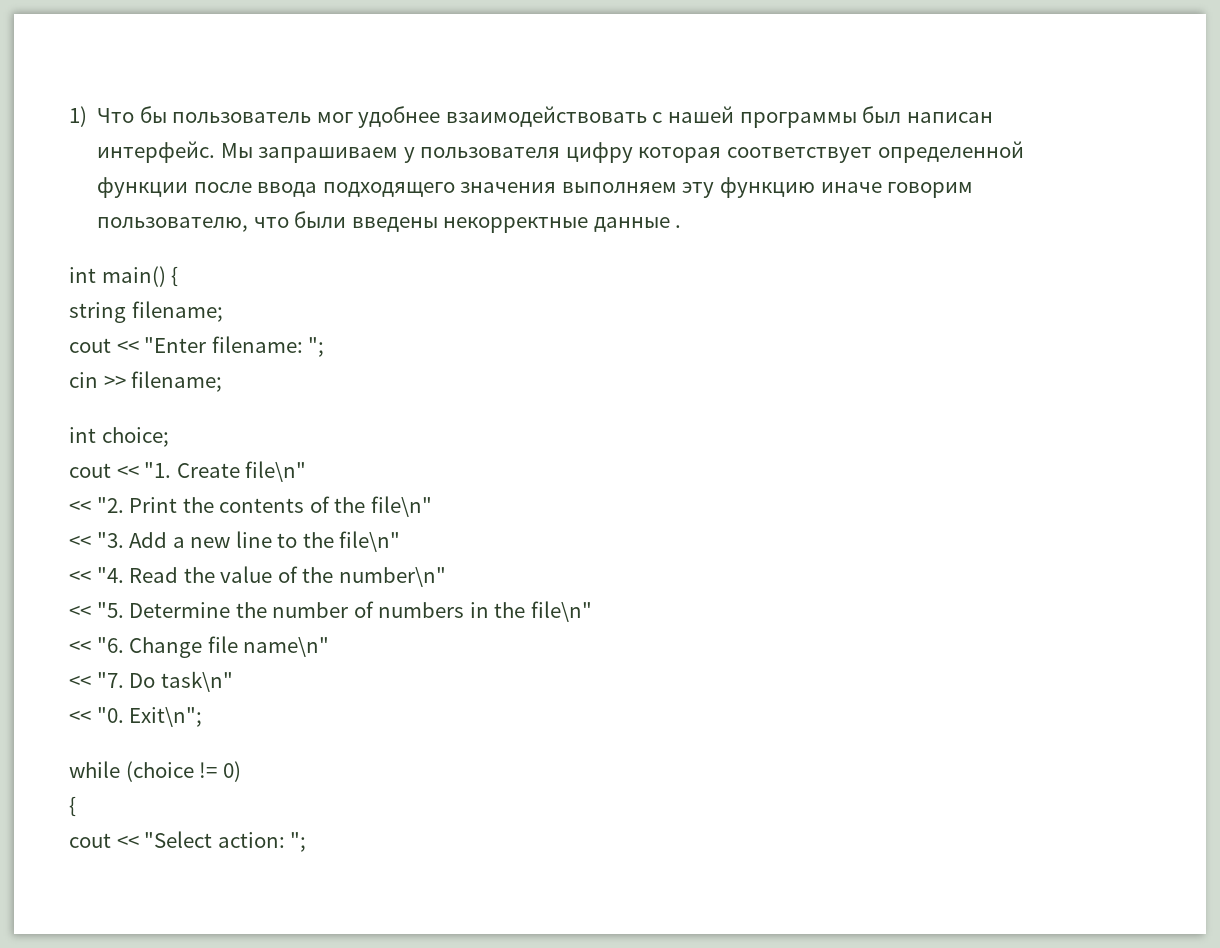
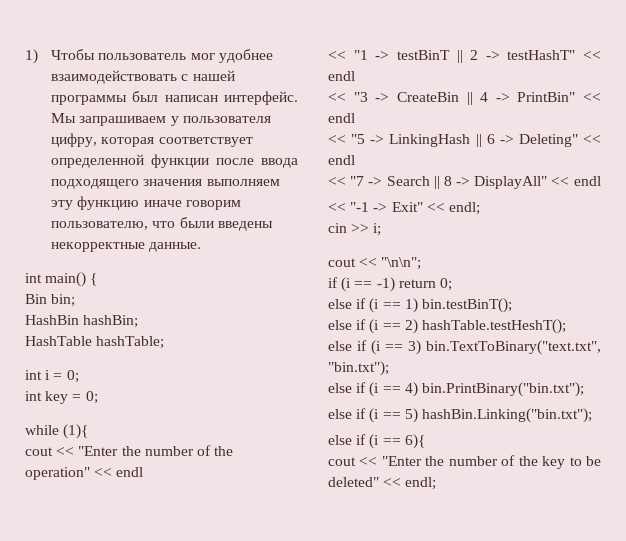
- 1) Что бы пользователь мог удобнее взаимодействовать с нашей программы был написан интерфейс.
+ 1) Чтобы пользователь мог удобнее взаимодействовать с нашей программы был написан интерфейс.
- Мы запрашиваем у пользователя цифру которая соответствует определенной функции после ввода подходящего значения выполняем эту функцию иначе говорим пользователю, что были введены некорректные данные .
+ Мы запрашиваем у пользователя цифру, которая соответствует определенной функции после ввода подходящего значения выполняем эту функцию иначе говорим пользователю, что были введены некорректные данные.
- string filename;
- cout << "Enter filename: ";
+ Bin bin;
+ HashBin hashBin;
+ HashTable hashTable;
+ int i = 0;
+ int key = 0;
+ while (1){
+ cout << "Enter the number of the operation" << endl
+ << "1 -> testBinT || 2 -> testHashT" << endl
+ << "3 -> CreateBin || 4 -> PrintBin" << endl
+ << "5 -> LinkingHash || 6 -> Deleting" << endl
+ << "7 -> Search || 8 -> DisplayAll" << endl
+ << "-1 -> Exit" << endl;
- cin >> filename;
- int choice;
- cout << "1. Create file\n"
- << "2. Print the contents of the file\n"
- << "3. Add a new line to the file\n"
- << "4. Read the value of the number\n"
- << "5. Determine the number of numbers in the file\n"
- << "6. Change file name\n"
- << "7. Do task\n"
- << "0. Exit\n";
- while (choice != 0)
- {
- cout << "Select action: ";
+ cin >> i;
+ cout << "\n\n";
+ if (i == -1) return 0;
+ else if (i == 1) bin.testBinT();
+ else if (i == 2) hashTable.testHeshT();
+ else if (i == 3) bin.TextToBinary("text.txt", "bin.txt");
+ else if (i == 4) bin.PrintBinary("bin.txt");
+ else if (i == 5) hashBin.Linking("bin.txt");
+ else if (i == 6){
+ cout << "Enter the number of the key to be deleted" << endl;

